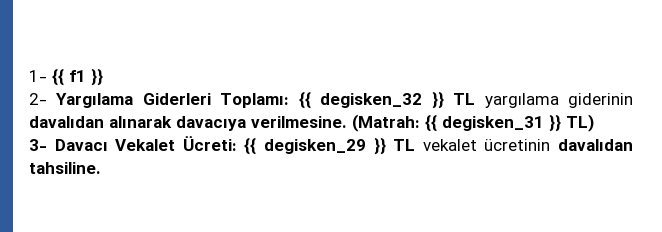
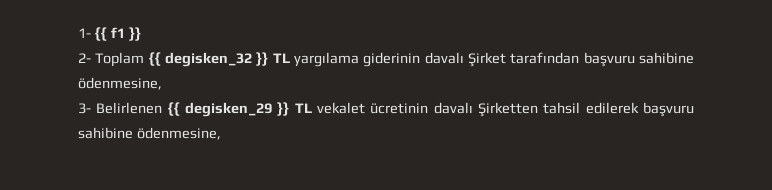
- 2- Yargılama Giderleri Toplamı: {{ degisken_32 }} TL yargılama giderinin davalıdan alınarak davacıya verilmesine. (Matrah: {{ degisken_31 }} TL)
- 3- Davacı Vekalet Ücreti: {{ degisken_29 }} TL vekalet ücretinin davalıdan tahsiline.
+ 2- Toplam {{ degisken_32 }} TL yargılama giderinin davalı Şirket tarafından başvuru sahibine ödenmesine,
+ 3- Belirlenen {{ degisken_29 }} TL vekalet ücretinin davalı Şirketten tahsil edilerek başvuru sahibine ödenmesine,

